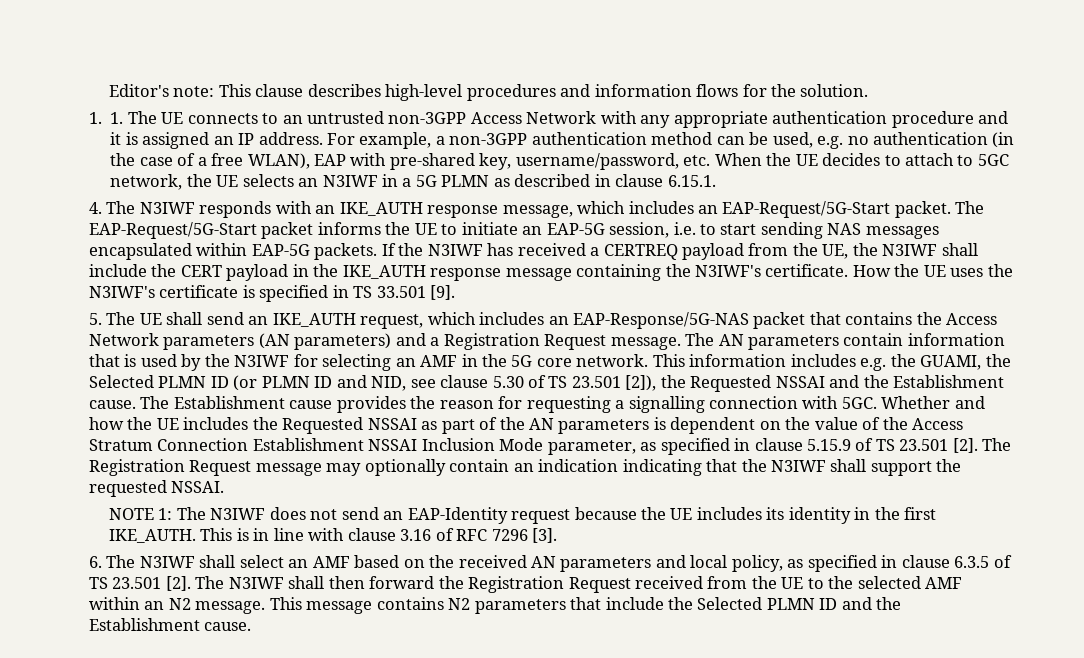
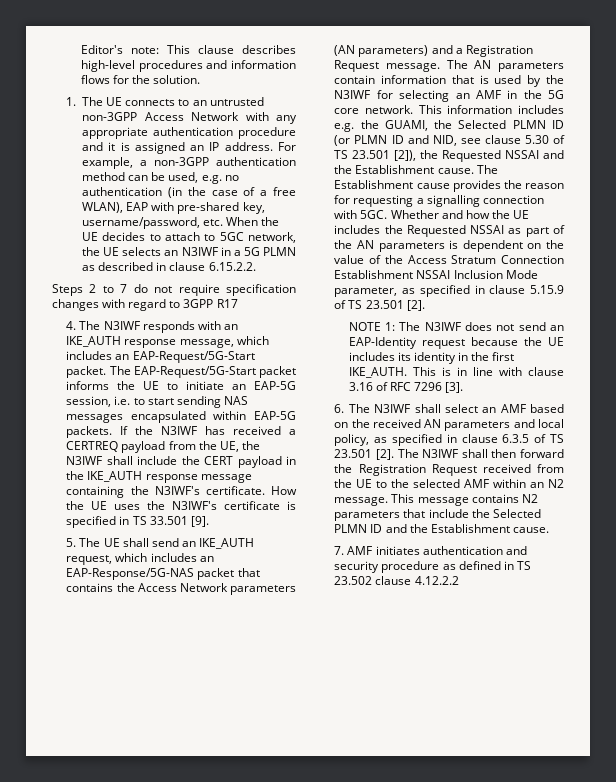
- 1. 1. The UE connects to an untrusted non-3GPP Access Network with any appropriate authentication procedure and it is assigned an IP address.
+ 1. The UE connects to an untrusted non-3GPP Access Network with any appropriate authentication procedure and it is assigned an IP address.
- For example, a non-3GPP authentication method can be used, e.g. no authentication (in the case of a free WLAN), EAP with pre-shared key, username/password, etc. When the UE decides to attach to 5GC network, the UE selects an N3IWF in a 5G PLMN as described in clause 6.15.1.
+ For example, a non-3GPP authentication method can be used, e.g. no authentication (in the case of a free WLAN), EAP with pre-shared key, username/password, etc. When the UE decides to attach to 5GC network, the UE selects an N3IWF in a 5G PLMN as described in clause 6.15.2.2.
+ Steps 2 to 7 do not require specification changes with regard to 3GPP R17
- The Registration Request message may optionally contain an indication indicating that the N3IWF shall support the requested NSSAI.
+ 7. AMF initiates authentication and security procedure as defined in TS 23.502 clause 4.12.2.2

